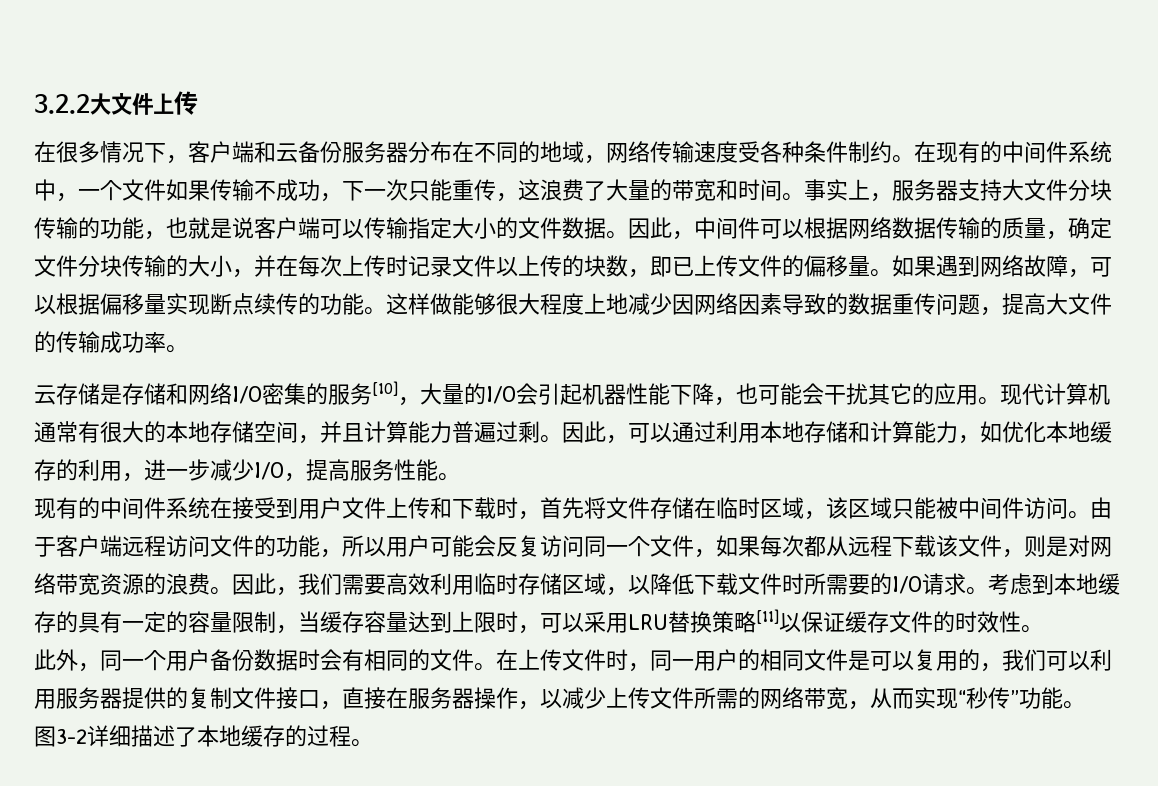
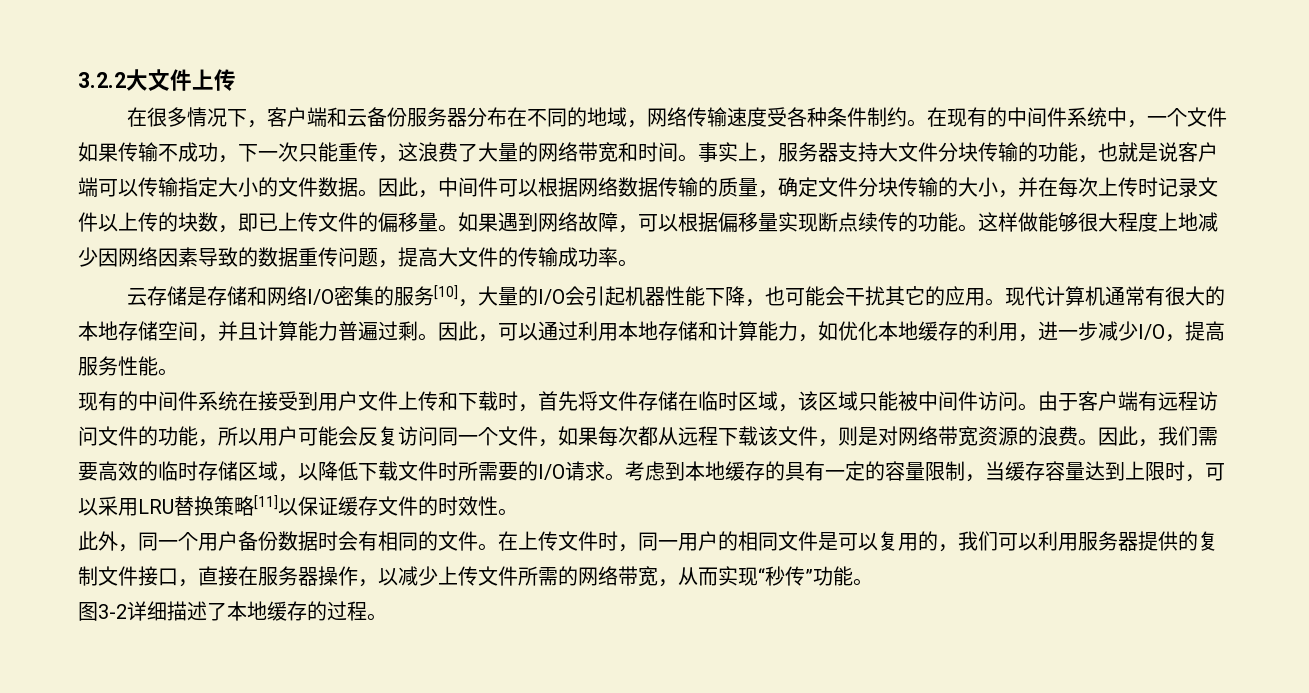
- 在现有的中间件系统中，一个文件如果传输不成功，下一次只能重传，这浪费了大量的带宽和时间。
+ 在现有的中间件系统中，一个文件如果传输不成功，下一次只能重传，这浪费了大量的网络带宽和时间。
- 由于客户端远程访问文件的功能，所以用户可能会反复访问同一个文件，如果每次都从远程下载该文件，则是对网络带宽资源的浪费。
+ 由于客户端有远程访问文件的功能，所以用户可能会反复访问同一个文件，如果每次都从远程下载该文件，则是对网络带宽资源的浪费。
- 因此，我们需要高效利用临时存储区域，以降低下载文件时所需要的I/O请求。
+ 因此，我们需要高效的临时存储区域，以降低下载文件时所需要的I/O请求。

